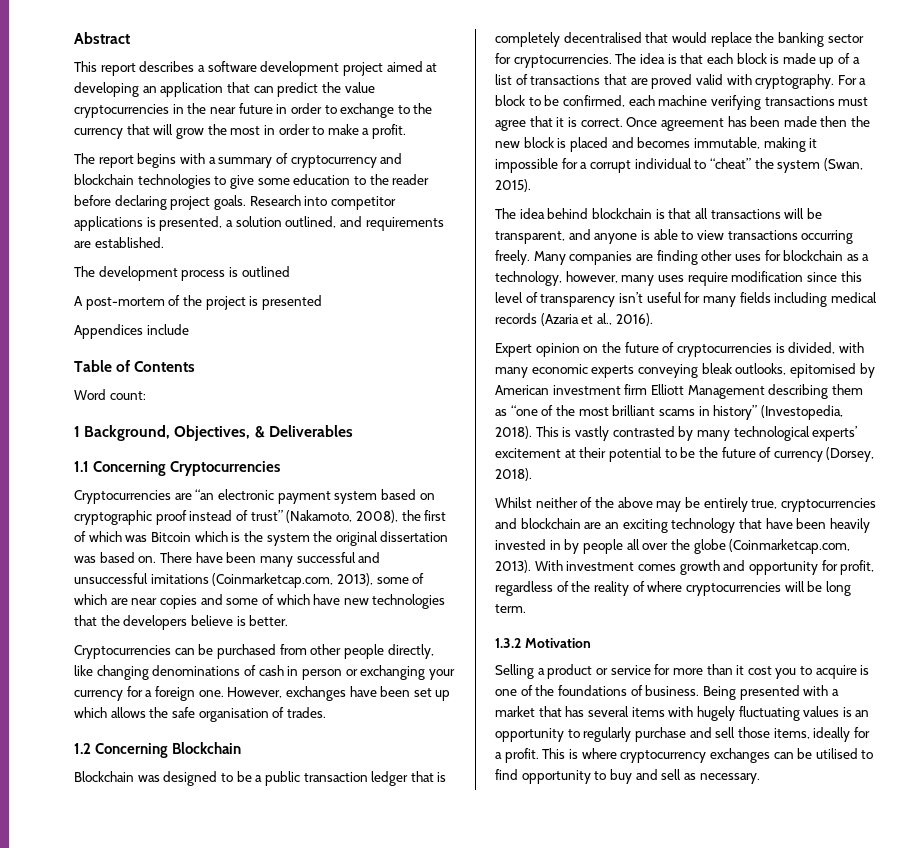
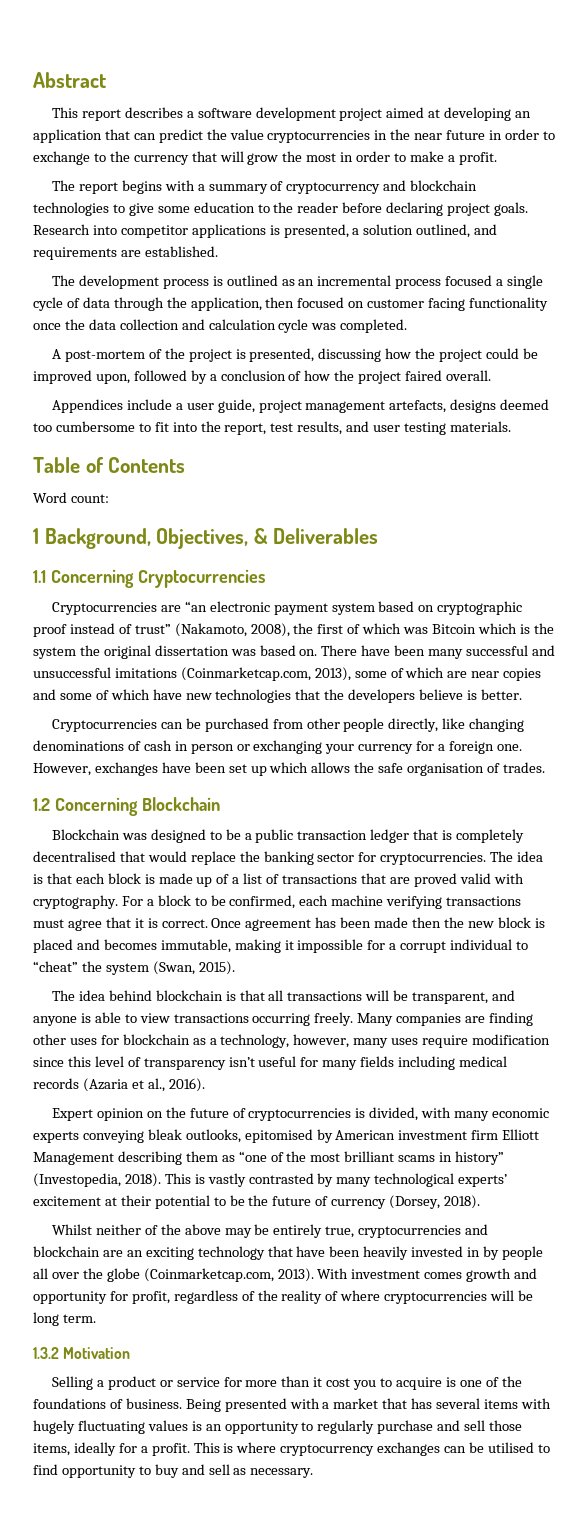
- The development process is outlined
+ The development process is outlined as an incremental process focused a single cycle of data through the application, then focused on customer facing functionality once the data collection and calculation cycle was completed.
- A post-mortem of the project is presented
- Appendices include
+ A post-mortem of the project is presented, discussing how the project could be improved upon, followed by a conclusion of how the project faired overall.
+ Appendices include a user guide, project management artefacts, designs deemed too cumbersome to fit into the report, test results, and user testing materials.

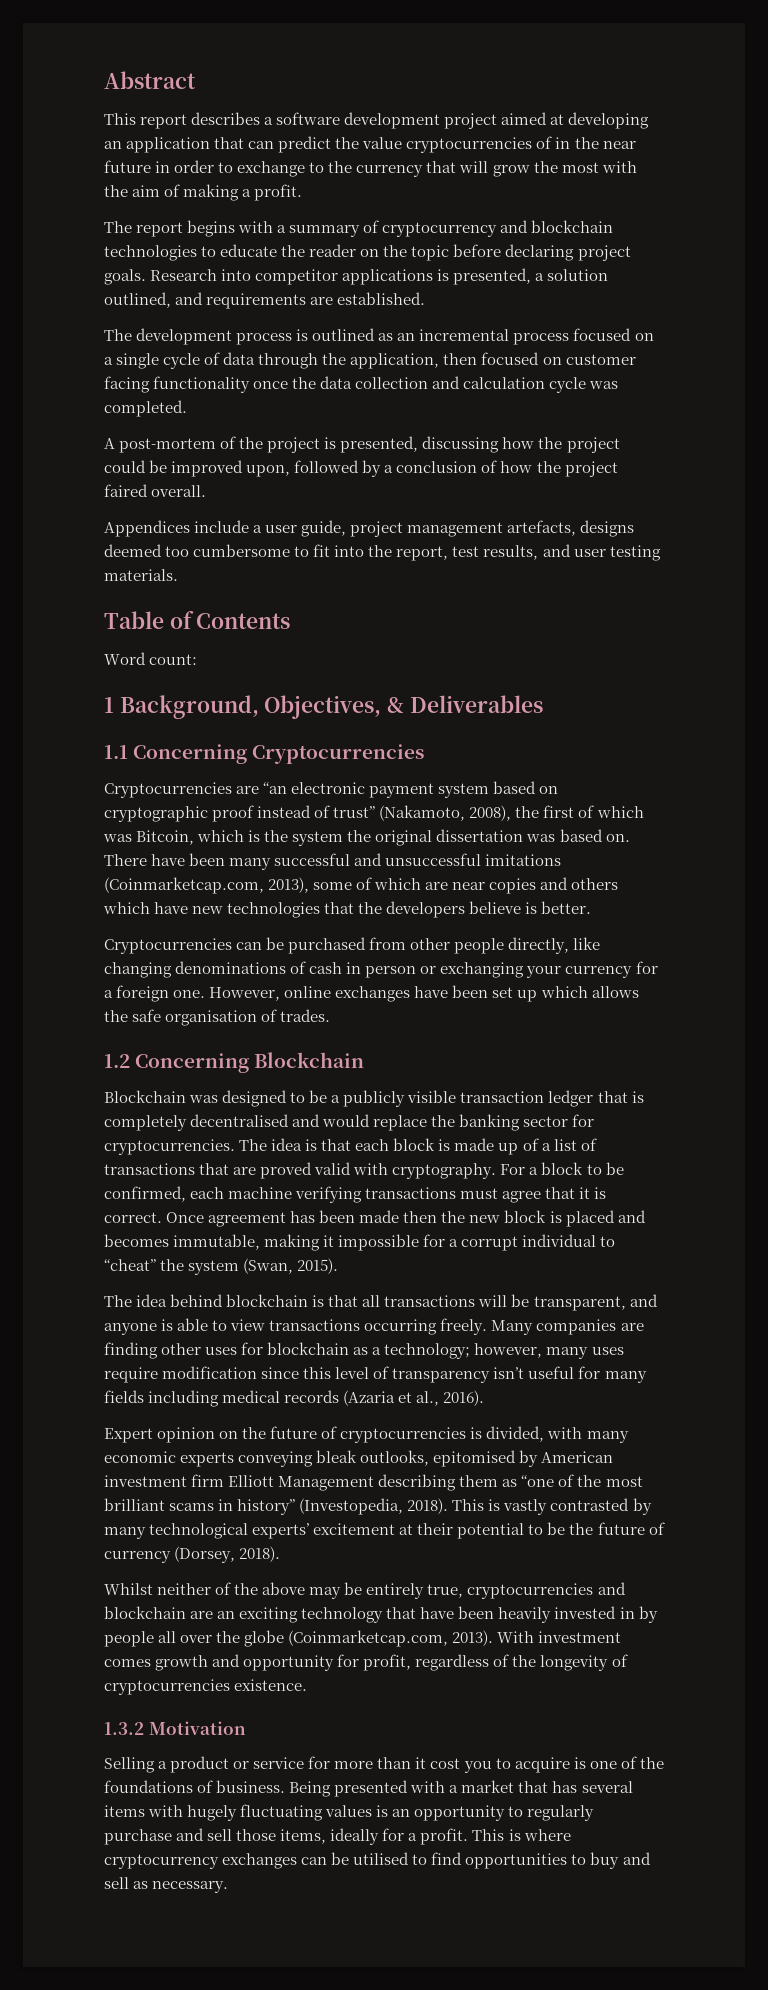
- This report describes a software development project aimed at developing an application that can predict the value cryptocurrencies in the near future in order to exchange to the currency that will grow the most in order to make a profit.
+ This report describes a software development project aimed at developing an application that can predict the value cryptocurrencies of in the near future in order to exchange to the currency that will grow the most with the aim of making a profit.
- The report begins with a summary of cryptocurrency and blockchain technologies to give some education to the reader before declaring project goals.
+ The report begins with a summary of cryptocurrency and blockchain technologies to educate the reader on the topic before declaring project goals.
- The development process is outlined as an incremental process focused a single cycle of data through the application, then focused on customer facing functionality once the data collection and calculation cycle was completed.
+ The development process is outlined as an incremental process focused on a single cycle of data through the application, then focused on customer facing functionality once the data collection and calculation cycle was completed.
- Cryptocurrencies are “an electronic payment system based on cryptographic proof instead of trust” (Nakamoto, 2008), the first of which was Bitcoin which is the system the original dissertation was based on.
+ Cryptocurrencies are “an electronic payment system based on cryptographic proof instead of trust” (Nakamoto, 2008), the first of which was Bitcoin, which is the system the original dissertation was based on.
- There have been many successful and unsuccessful imitations (Coinmarketcap.com, 2013), some of which are near copies and some of which have new technologies that the developers believe is better.
+ There have been many successful and unsuccessful imitations (Coinmarketcap.com, 2013), some of which are near copies and others which have new technologies that the developers believe is better.
- However, exchanges have been set up which allows the safe organisation of trades.
+ However, online exchanges have been set up which allows the safe organisation of trades.
- Blockchain was designed to be a public transaction ledger that is completely decentralised that would replace the banking sector for cryptocurrencies.
+ Blockchain was designed to be a publicly visible transaction ledger that is completely decentralised and would replace the banking sector for cryptocurrencies.
- Many companies are finding other uses for blockchain as a technology, however, many uses require modification since this level of transparency isn’t useful for many fields including medical records (Azaria et al., 2016).
+ Many companies are finding other uses for blockchain as a technology; however, many uses require modification since this level of transparency isn’t useful for many fields including medical records (Azaria et al., 2016).
- With investment comes growth and opportunity for profit, regardless of the reality of where cryptocurrencies will be long term.
+ With investment comes growth and opportunity for profit, regardless of the longevity of cryptocurrencies existence.
- This is where cryptocurrency exchanges can be utilised to find opportunity to buy and sell as necessary.
+ This is where cryptocurrency exchanges can be utilised to find opportunities to buy and sell as necessary.

